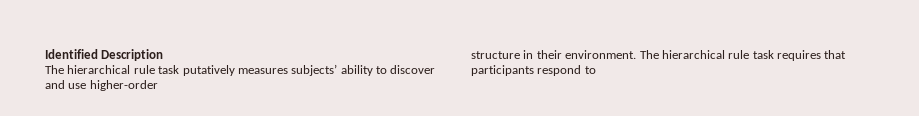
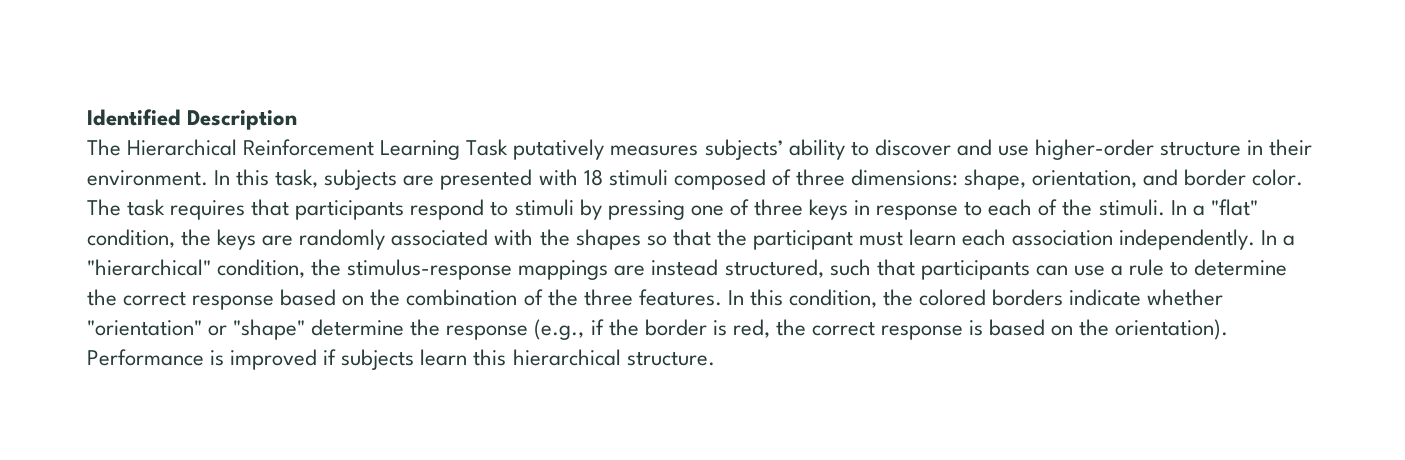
- The hierarchical rule task putatively measures subjects’ ability to discover and use higher-order
- structure in their environment.
+ The Hierarchical Reinforcement Learning Task putatively measures subjects’ ability to discover and use higher-order structure in their environment.
- The hierarchical rule task requires that participants respond to
+ In this task, subjects are presented with 18 stimuli composed of three dimensions: shape, orientation, and border color. The task requires that participants respond to stimuli by pressing one of three keys in response to each of the stimuli. In a "flat" condition, the keys are randomly associated with the shapes so that the participant must learn each association independently. In a "hierarchical" condition, the stimulus-response mappings are instead structured, such that participants can use a rule to determine the correct response based on the combination of the three features. In this condition, the colored borders indicate whether "orientation" or "shape" determine the response (e.g., if the border is red, the correct response is based on the orientation). Performance is improved if subjects learn this hierarchical structure.

